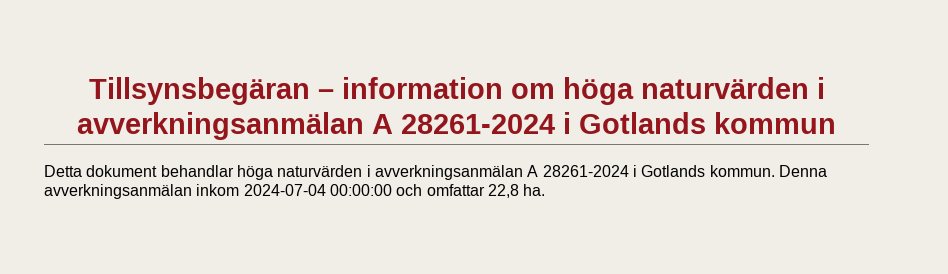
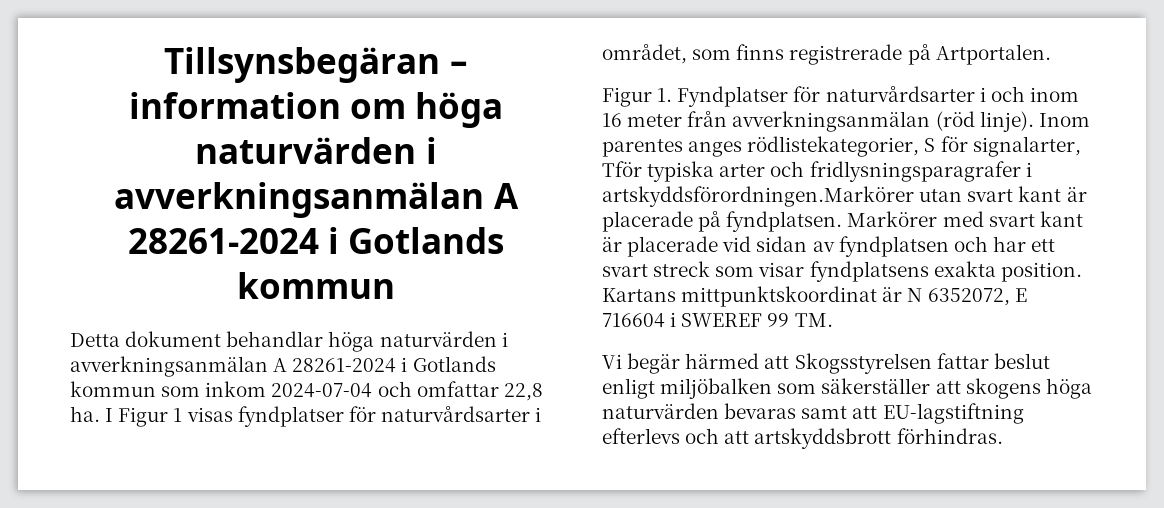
- Detta dokument behandlar höga naturvärden i avverkningsanmälan A 28261-2024 i Gotlands kommun. Denna avverkningsanmälan inkom 2024-07-04 00:00:00 och omfattar 22,8 ha.
+ Detta dokument behandlar höga naturvärden i avverkningsanmälan A 28261-2024 i Gotlands kommun som inkom 2024-07-04 och omfattar 22,8 ha.
+ I Figur 1 visas fyndplatser för naturvårdsarter i området, som finns registrerade på Artportalen.
+ Figur 1. Fyndplatser för naturvårdsarter i och inom 16 meter från avverkningsanmälan (röd linje). Inom parentes anges rödlistekategorier, S för signalarter, Tför typiska arter och fridlysningsparagrafer i artskyddsförordningen.Markörer utan svart kant är placerade på fyndplatsen. Markörer med svart kant är placerade vid sidan av fyndplatsen och har ett svart streck som visar fyndplatsens exakta position. Kartans mittpunktskoordinat är N 6352072, E 716604 i SWEREF 99 TM.
+ Vi begär härmed att Skogsstyrelsen fattar beslut enligt miljöbalken som säkerställer att skogens höga naturvärden bevaras samt att EU-lagstiftning efterlevs och att artskyddsbrott förhindras.

